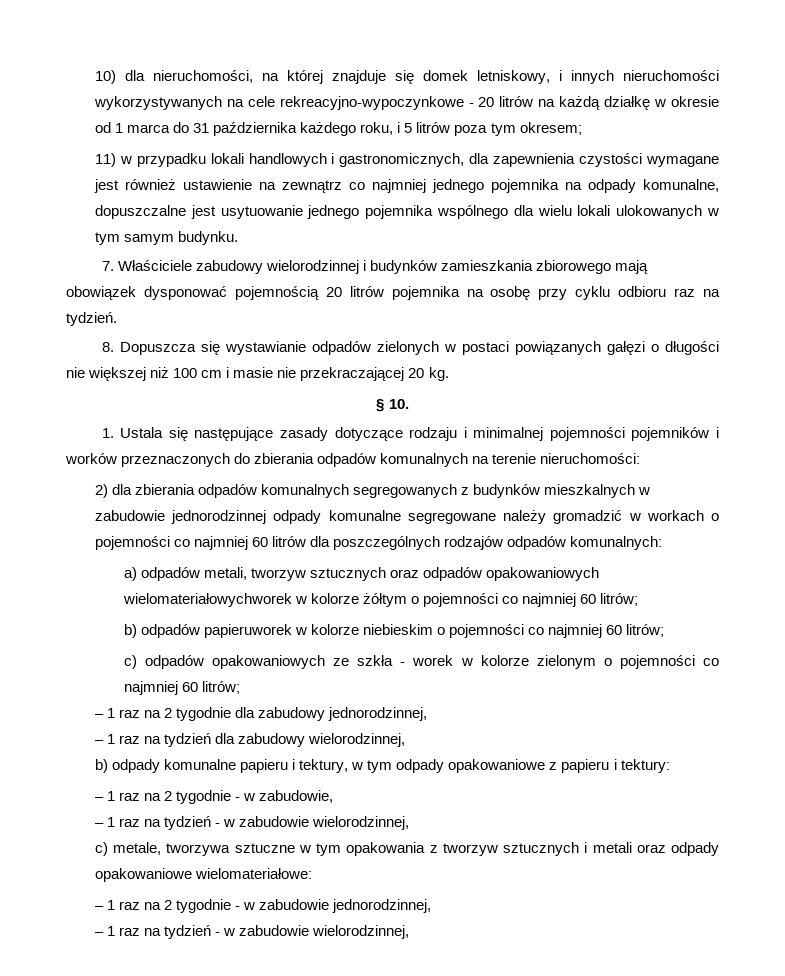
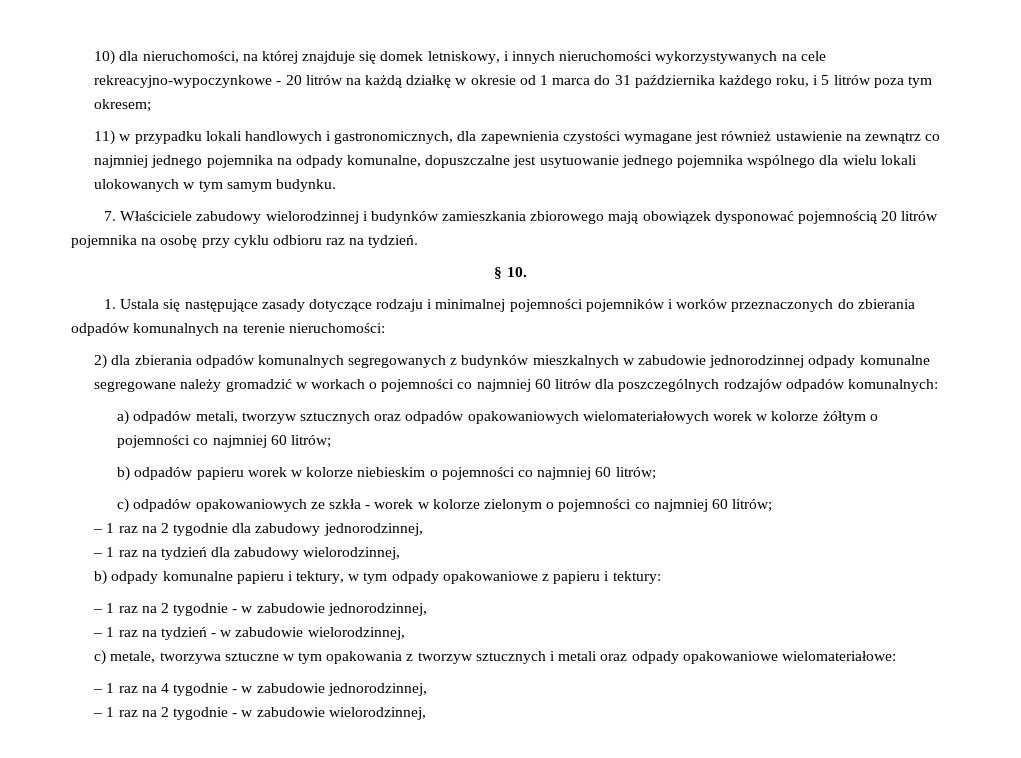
- 8. Dopuszcza się wystawianie odpadów zielonych w postaci powiązanych gałęzi o długości nie większej niż 100 cm i masie nie przekraczającej 20 kg.
- a) odpadów metali, tworzyw sztucznych oraz odpadów opakowaniowych wielomateriałowychworek w kolorze żółtym o pojemności co najmniej 60 litrów;
+ a) odpadów metali, tworzyw sztucznych oraz odpadów opakowaniowych wielomateriałowych worek w kolorze żółtym o pojemności co najmniej 60 litrów;
- b) odpadów papieruworek w kolorze niebieskim o pojemności co najmniej 60 litrów;
+ b) odpadów papieru worek w kolorze niebieskim o pojemności co najmniej 60 litrów;
- – 1 raz na 2 tygodnie - w zabudowie,
+ – 1 raz na 2 tygodnie - w zabudowie jednorodzinnej,
- – 1 raz na 2 tygodnie - w zabudowie jednorodzinnej,
- – 1 raz na tydzień - w zabudowie wielorodzinnej,
+ – 1 raz na 4 tygodnie - w zabudowie jednorodzinnej,
+ – 1 raz na 2 tygodnie - w zabudowie wielorodzinnej,

